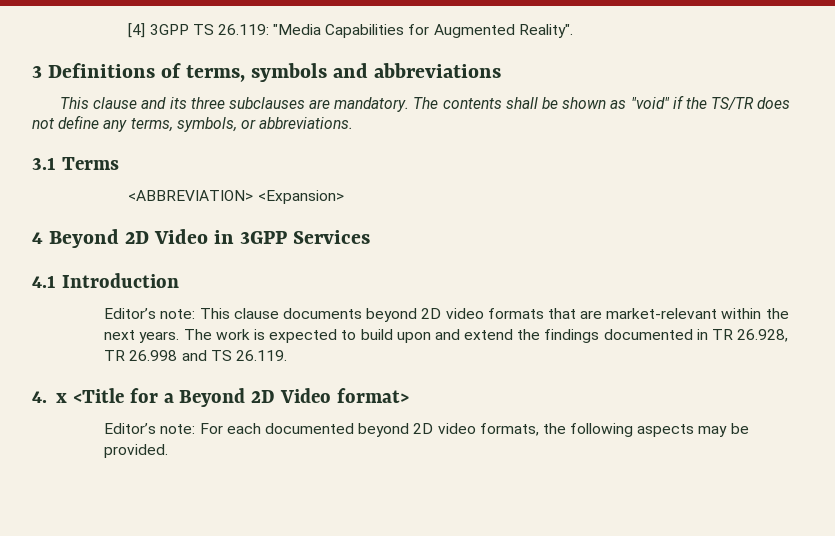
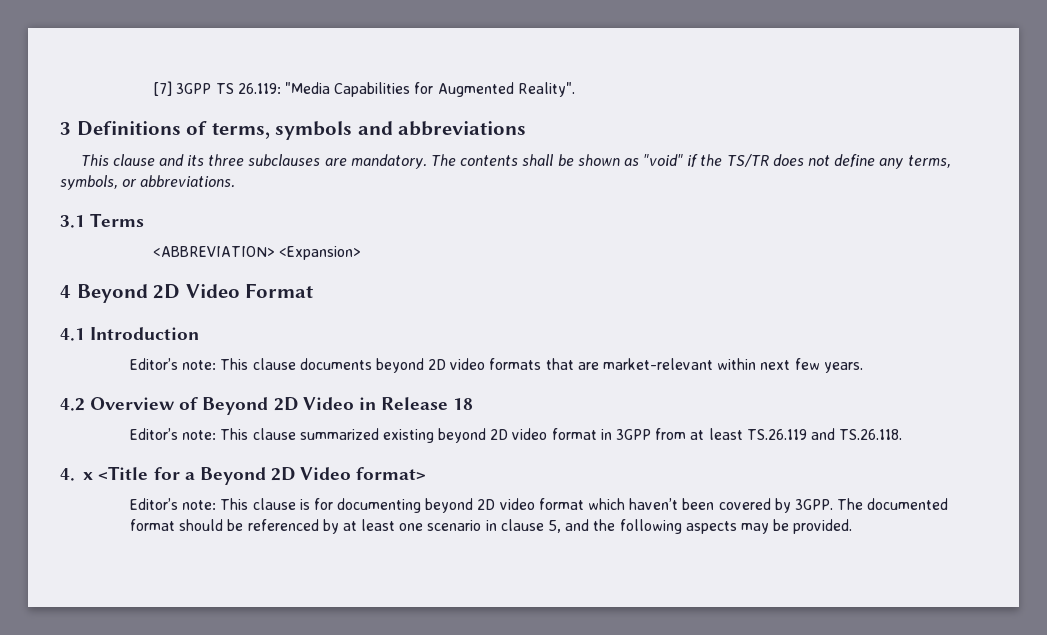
- [4] 3GPP TS 26.119: "Media Capabilities for Augmented Reality".
+ [7] 3GPP TS 26.119: "Media Capabilities for Augmented Reality".
- 4 Beyond 2D Video in 3GPP Services
+ 4 Beyond 2D Video Format
- Editor’s note: This clause documents beyond 2D video formats that are market-relevant within the next years. The work is expected to build upon and extend the findings documented in TR 26.928, TR 26.998 and TS 26.119.
+ Editor’s note: This clause documents beyond 2D video formats that are market-relevant within next few years.
+ 4.2 Overview of Beyond 2D Video in Release 18
+ Editor’s note: This clause summarized existing beyond 2D video format in 3GPP from at least TS.26.119 and TS.26.118.
- Editor’s note: For each documented beyond 2D video formats, the following aspects may be provided.
+ Editor’s note: This clause is for documenting beyond 2D video format which haven’t been covered by 3GPP. The documented format should be referenced by at least one scenario in clause 5, and the following aspects may be provided.

